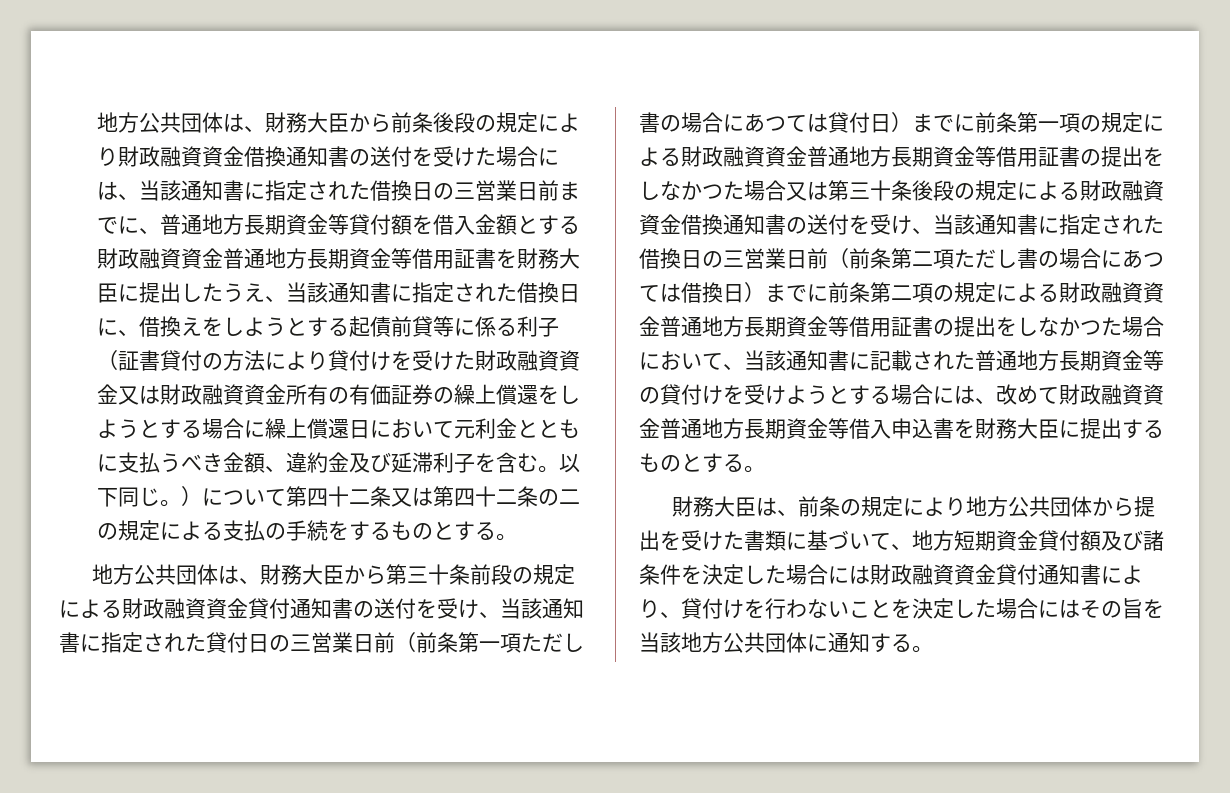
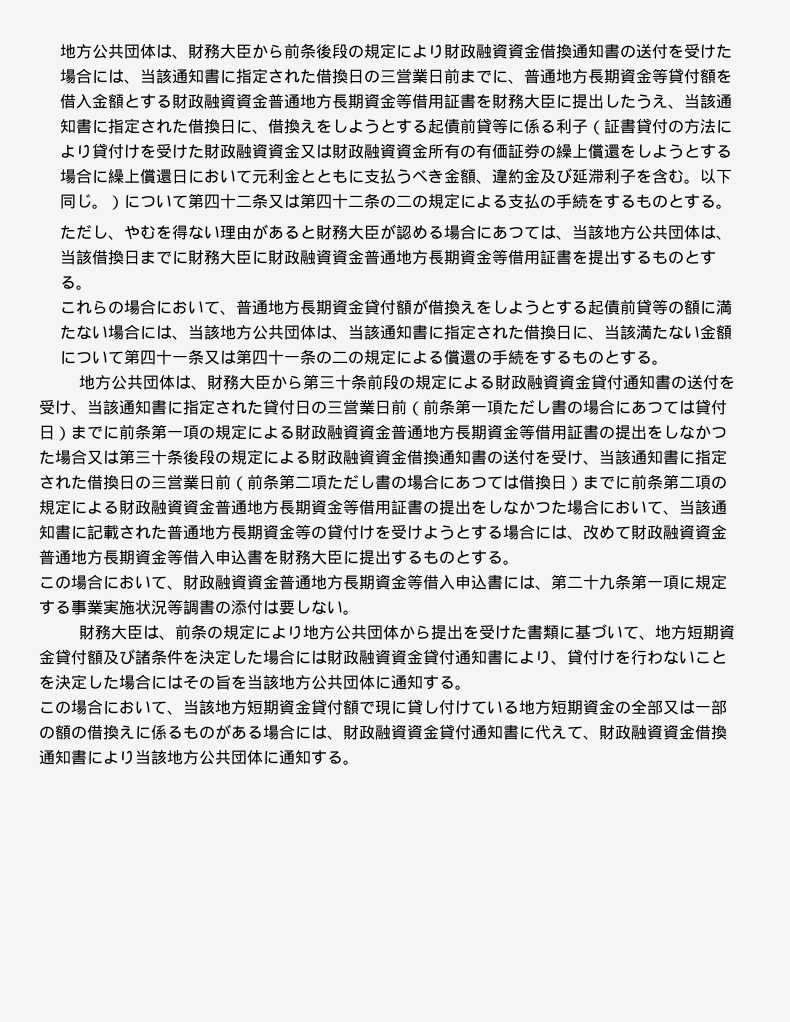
+ ただし、やむを得ない理由があると財務大臣が認める場合にあつては、当該地方公共団体は、当該借換日までに財務大臣に財政融資資金普通地方長期資金等借用証書を提出するものとする。
+ これらの場合において、普通地方長期資金貸付額が借換えをしようとする起債前貸等の額に満たない場合には、当該地方公共団体は、当該通知書に指定された借換日に、当該満たない金額について第四十一条又は第四十一条の二の規定による償還の手続をするものとする。
+ この場合において、財政融資資金普通地方長期資金等借入申込書には、第二十九条第一項に規定する事業実施状況等調書の添付は要しない。
+ この場合において、当該地方短期資金貸付額で現に貸し付けている地方短期資金の全部又は一部の額の借換えに係るものがある場合には、財政融資資金貸付通知書に代えて、財政融資資金借換通知書により当該地方公共団体に通知する。

